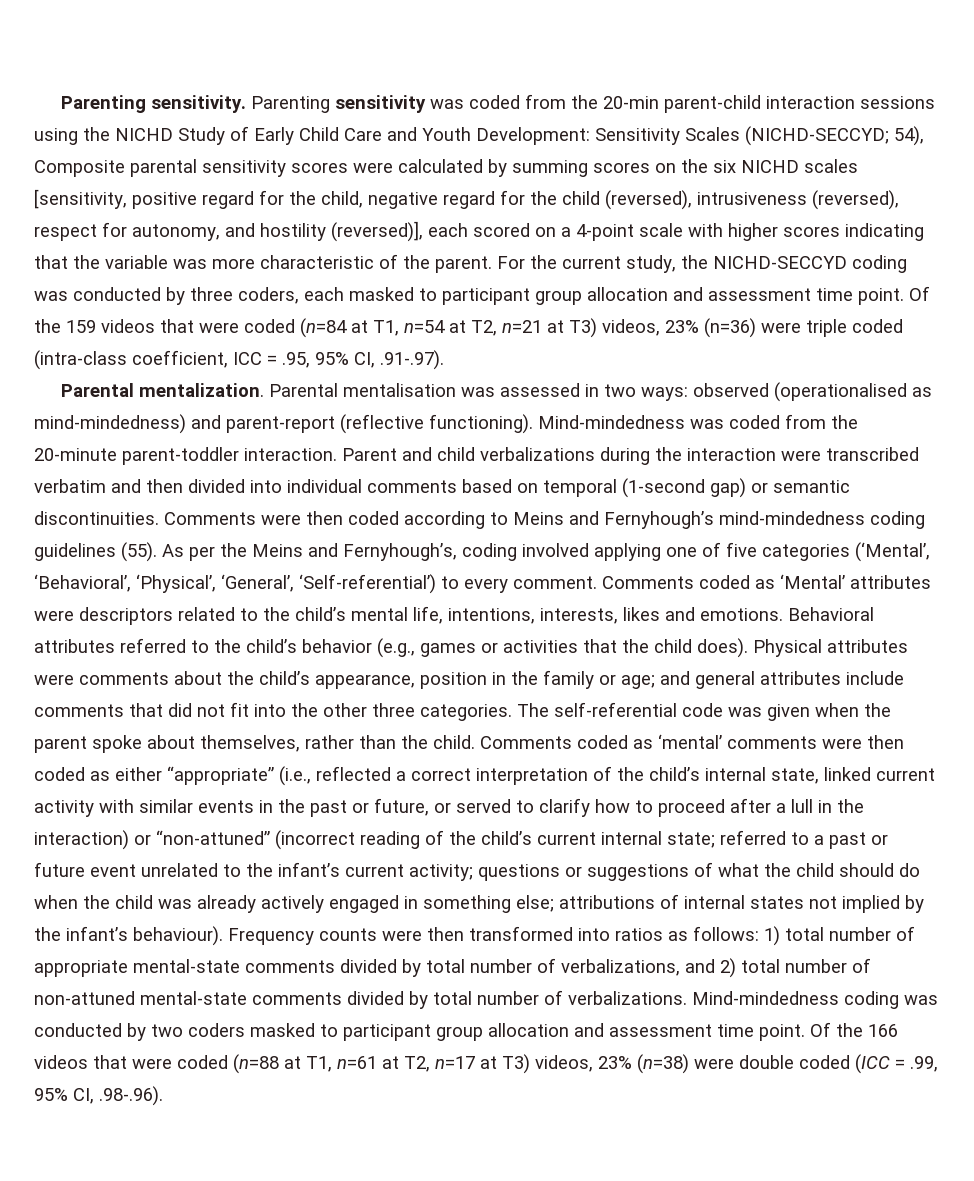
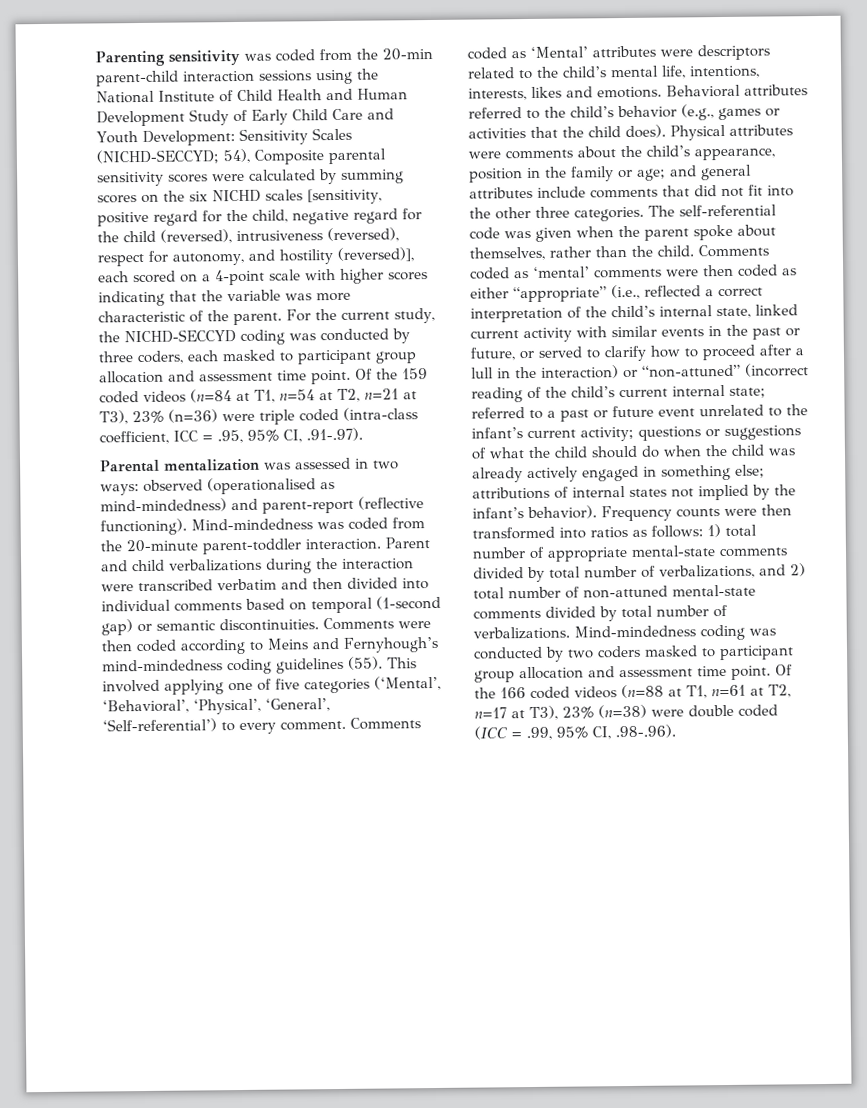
- Parenting sensitivity. Parenting sensitivity was coded from the 20-min parent-child interaction sessions using the NICHD Study of Early Child Care and Youth Development:
+ Parenting sensitivity was coded from the 20-min parent-child interaction sessions using the National Institute of Child Health and Human Development Study of Early Child Care and Youth Development:
- Of the 159 videos that were coded (n=84 at T1, n=54 at T2, n=21 at T3) videos, 23% (n=36) were triple coded (intra-class coefficient, ICC = .95, 95% CI, .91-.97).
+ Of the 159 coded videos (n=84 at T1, n=54 at T2, n=21 at T3), 23% (n=36) were triple coded (intra-class coefficient, ICC = .95, 95% CI, .91-.97).
- Parental mentalization. Parental mentalisation was assessed in two ways: observed (operationalised as mind-mindedness) and parent-report (reflective functioning).
+ Parental mentalization was assessed in two ways: observed (operationalised as mind-mindedness) and parent-report (reflective functioning).
- As per the Meins and Fernyhough’s, coding involved applying one of five categories (‘Mental’, ‘Behavioral’, ‘Physical’, ‘General’, ‘Self-referential’) to every comment.
+ This involved applying one of five categories (‘Mental’, ‘Behavioral’, ‘Physical’, ‘General’, ‘Self-referential’) to every comment.
- attributions of internal states not implied by the infant’s behaviour).
+ attributions of internal states not implied by the infant’s behavior).
- Of the 166 videos that were coded (n=88 at T1, n=61 at T2, n=17 at T3) videos, 23% (n=38) were double coded (ICC = .99, 95% CI, .98-.96).
+ Of the 166 coded videos (n=88 at T1, n=61 at T2, n=17 at T3), 23% (n=38) were double coded (ICC = .99, 95% CI, .98-.96).

